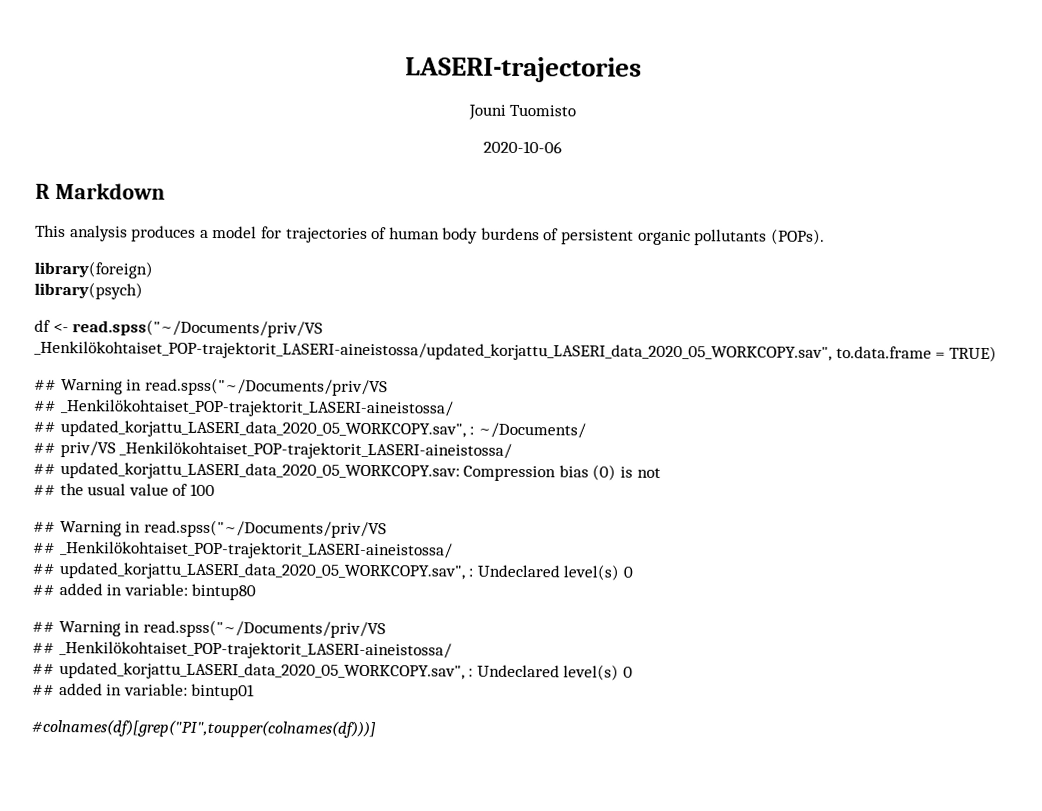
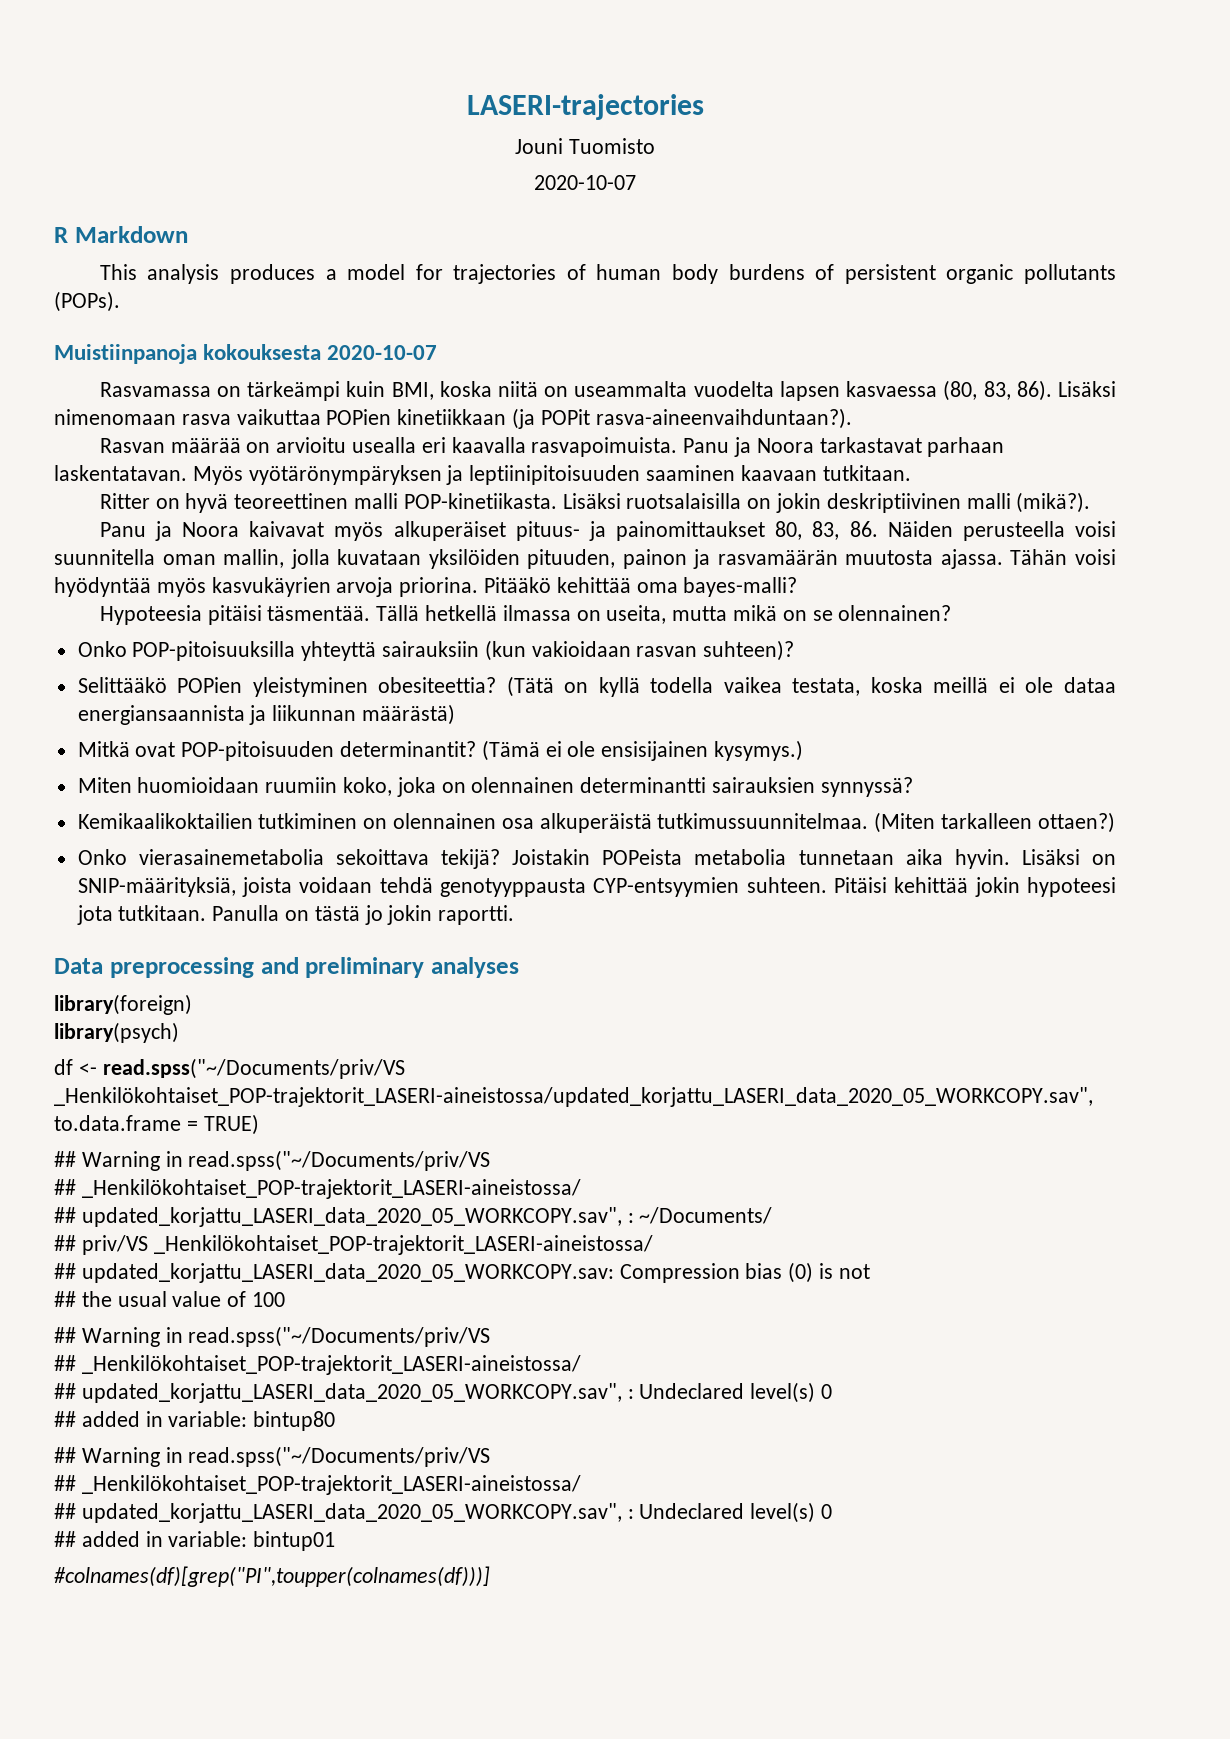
  Jouni Tuomisto
- 2020-10-06
+ 2020-10-07
+ Muistiinpanoja kokouksesta 2020-10-07
+ Rasvamassa on tärkeämpi kuin BMI, koska niitä on useammalta vuodelta lapsen kasvaessa (80, 83, 86). Lisäksi nimenomaan rasva vaikuttaa POPien kinetiikkaan (ja POPit rasva-aineenvaihduntaan?).
+ Rasvan määrää on arvioitu usealla eri kaavalla rasvapoimuista. Panu ja Noora tarkastavat parhaan laskentatavan. Myös vyötärönympäryksen ja leptiinipitoisuuden saaminen kaavaan tutkitaan.
+ Ritter on hyvä teoreettinen malli POP-kinetiikasta. Lisäksi ruotsalaisilla on jokin deskriptiivinen malli (mikä?).
+ Panu ja Noora kaivavat myös alkuperäiset pituus- ja painomittaukset 80, 83, 86. Näiden perusteella voisi suunnitella oman mallin, jolla kuvataan yksilöiden pituuden, painon ja rasvamäärän muutosta ajassa. Tähän voisi hyödyntää myös kasvukäyrien arvoja priorina. Pitääkö kehittää oma bayes-malli?
+ Hypoteesia pitäisi täsmentää. Tällä hetkellä ilmassa on useita, mutta mikä on se olennainen?
+ Onko POP-pitoisuuksilla yhteyttä sairauksiin (kun vakioidaan rasvan suhteen)?
+ Selittääkö POPien yleistyminen obesiteettia? (Tätä on kyllä todella vaikea testata, koska meillä ei ole dataa energiansaannista ja liikunnan määrästä)
+ Mitkä ovat POP-pitoisuuden determinantit? (Tämä ei ole ensisijainen kysymys.)
+ Miten huomioidaan ruumiin koko, joka on olennainen determinantti sairauksien synnyssä?
+ Kemikaalikoktailien tutkiminen on olennainen osa alkuperäistä tutkimussuunnitelmaa. (Miten tarkalleen ottaen?)
+ Onko vierasainemetabolia sekoittava tekijä? Joistakin POPeista metabolia tunnetaan aika hyvin. Lisäksi on SNIP-määrityksiä, joista voidaan tehdä genotyyppausta CYP-entsyymien suhteen. Pitäisi kehittää jokin hypoteesi jota tutkitaan. Panulla on tästä jo jokin raportti.
+ Data preprocessing and preliminary analyses

